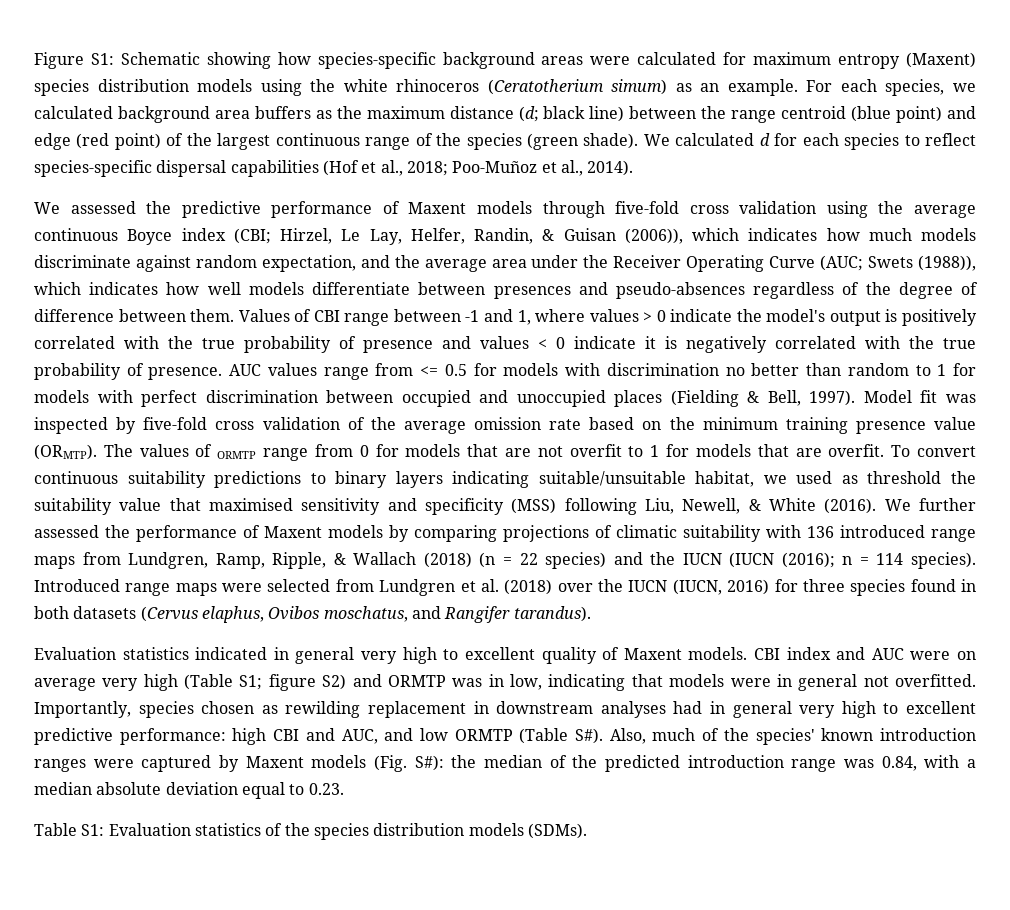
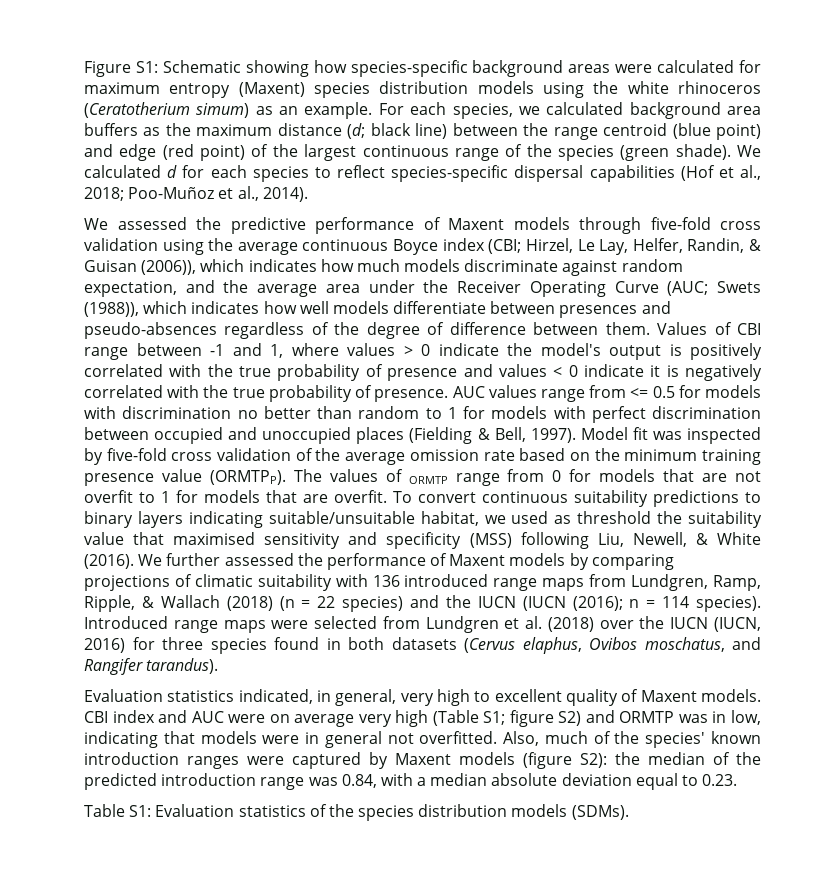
- Model fit was inspected by five-fold cross validation of the average omission rate based on the minimum training presence value (ORMTP).
+ Model fit was inspected by five-fold cross validation of the average omission rate based on the minimum training presence value (ORMTPP).
- Evaluation statistics indicated in general very high to excellent quality of Maxent models.
+ Evaluation statistics indicated, in general, very high to excellent quality of Maxent models.
- Importantly, species chosen as rewilding replacement in downstream analyses had in general very high to excellent predictive performance: high CBI and AUC, and low ORMTP (Table S#). Also, much of the species' known introduction ranges were captured by Maxent models (Fig. S#): the median of the predicted introduction range was 0.84, with a median absolute deviation equal to 0.23.
+ Also, much of the species' known introduction ranges were captured by Maxent models (figure S2): the median of the predicted introduction range was 0.84, with a median absolute deviation equal to 0.23.

